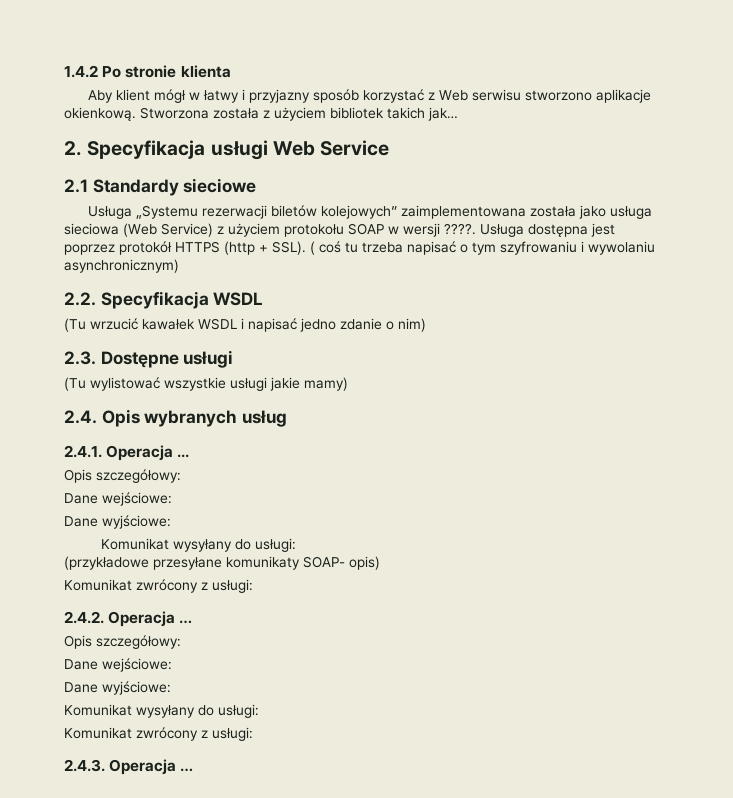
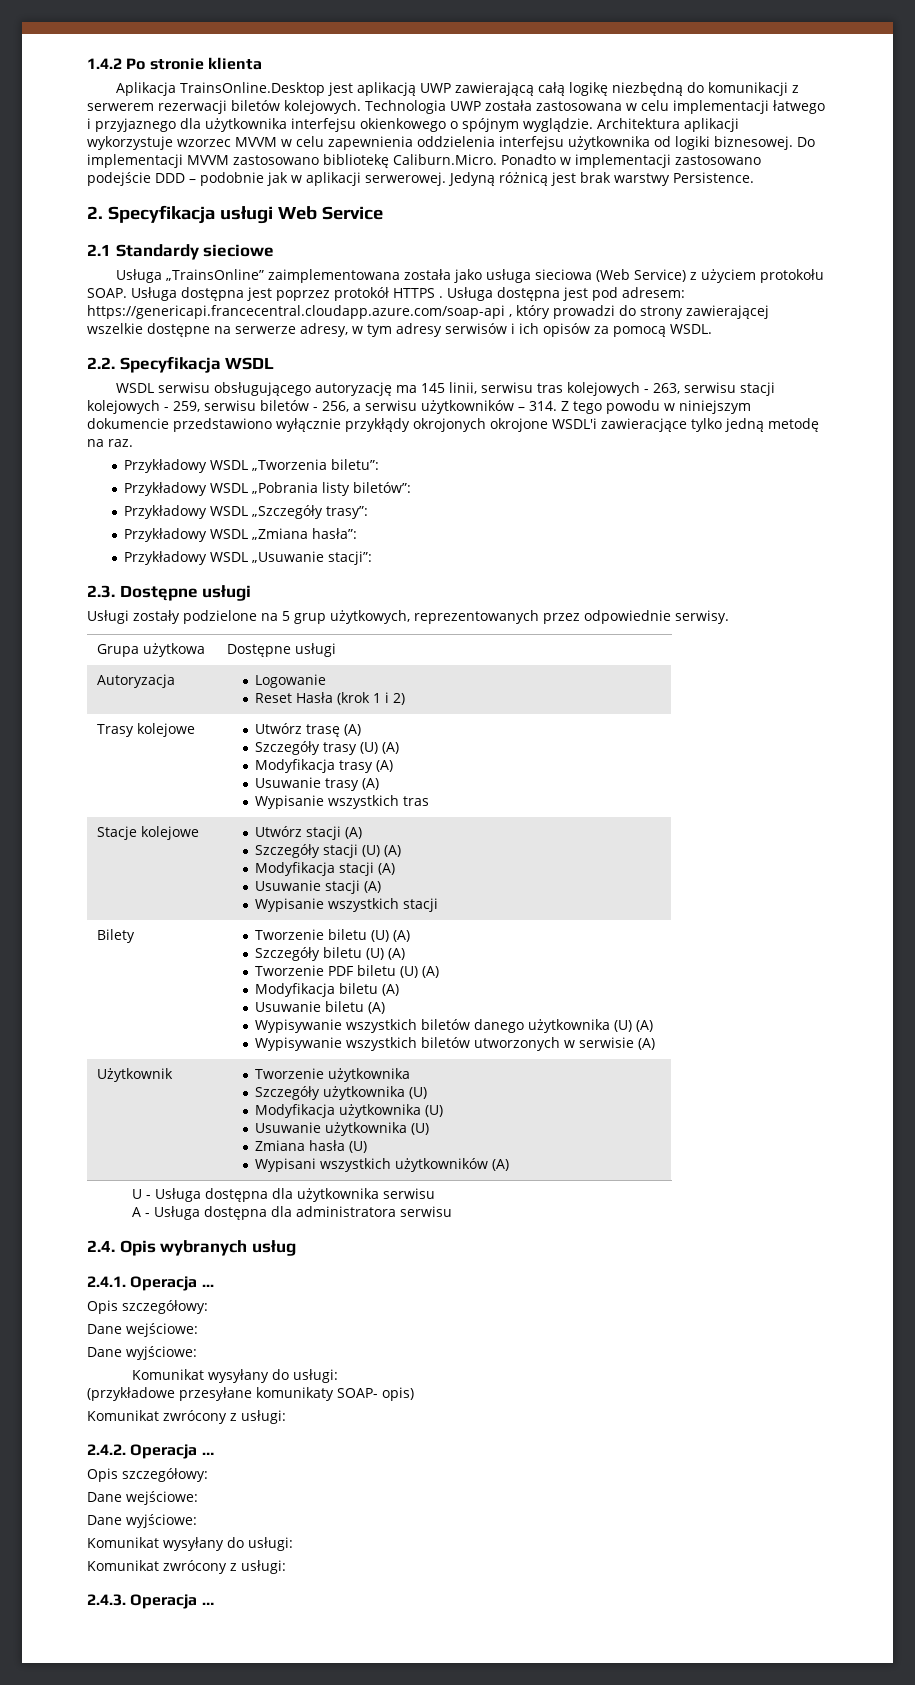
- Aby klient mógł w łatwy i przyjazny sposób korzystać z Web serwisu stworzono aplikacje okienkową. Stworzona została z użyciem bibliotek takich jak…
+ Aplikacja TrainsOnline.Desktop jest aplikacją UWP zawierającą całą logikę niezbędną do komunikacji z serwerem rezerwacji biletów kolejowych. Technologia UWP została zastosowana w celu implementacji łatwego i przyjaznego dla użytkownika interfejsu okienkowego o spójnym wyglądzie. Architektura aplikacji wykorzystuje wzorzec MVVM w celu zapewnienia oddzielenia interfejsu użytkownika od logiki biznesowej. Do implementacji MVVM zastosowano bibliotekę Caliburn.Micro. Ponadto w implementacji zastosowano podejście DDD – podobnie jak w aplikacji serwerowej. Jedyną różnicą jest brak warstwy Persistence.
- Usługa „Systemu rezerwacji biletów kolejowych” zaimplementowana została jako usługa sieciowa (Web Service) z użyciem protokołu SOAP w wersji ????.
+ Usługa „TrainsOnline” zaimplementowana została jako usługa sieciowa (Web Service) z użyciem protokołu SOAP.
- Usługa dostępna jest poprzez protokół HTTPS (http + SSL). ( coś tu trzeba napisać o tym szyfrowaniu i wywolaniu asynchronicznym)
+ Usługa dostępna jest poprzez protokół HTTPS . Usługa dostępna jest pod adresem: https://genericapi.francecentral.cloudapp.azure.com/soap-api , który prowadzi do strony zawierającej wszelkie dostępne na serwerze adresy, w tym adresy serwisów i ich opisów za pomocą WSDL.
  2.2. Specyfikacja WSDL
- (Tu wrzucić kawałek WSDL i napisać jedno zdanie o nim)
+ WSDL serwisu obsługującego autoryzację ma 145 linii, serwisu tras kolejowych - 263, serwisu stacji kolejowych - 259, serwisu biletów - 256, a serwisu użytkowników – 314. Z tego powodu w niniejszym dokumencie przedstawiono wyłącznie przykłądy okrojonych okrojone WSDL'i zawieracjące tylko jedną metodę na raz.
+ Przykładowy WSDL „Tworzenia biletu”:
+ Przykładowy WSDL „Pobrania listy biletów”:
+ Przykładowy WSDL „Szczegóły trasy”:
+ Przykładowy WSDL „Zmiana hasła”:
+ Przykładowy WSDL „Usuwanie stacji”:
  2.3. Dostępne usługi
- (Tu wylistować wszystkie usługi jakie mamy)
+ Usługi zostały podzielone na 5 grup użytkowych, reprezentowanych przez odpowiednie serwisy.
+ Grupa użytkowa | Dostępne usługi
+ Autoryzacja | Logowanie
+ Reset Hasła (krok 1 i 2)
+ Trasy kolejowe | Utwórz trasę (A)
+ Szczegóły trasy (U) (A)
+ Modyfikacja trasy (A)
+ Usuwanie trasy (A)
+ Wypisanie wszystkich tras
+ Stacje kolejowe | Utwórz stacji (A)
+ Szczegóły stacji (U) (A)
+ Modyfikacja stacji (A)
+ Usuwanie stacji (A)
+ Wypisanie wszystkich stacji
+ Bilety | Tworzenie biletu (U) (A)
+ Szczegóły biletu (U) (A)
+ Tworzenie PDF biletu (U) (A)
+ Modyfikacja biletu (A)
+ Usuwanie biletu (A)
+ Wypisywanie wszystkich biletów danego użytkownika (U) (A)
+ Wypisywanie wszystkich biletów utworzonych w serwisie (A)
+ Użytkownik | Tworzenie użytkownika
+ Szczegóły użytkownika (U)
+ Modyfikacja użytkownika (U)
+ Usuwanie użytkownika (U)
+ Zmiana hasła (U)
+ Wypisani wszystkich użytkowników (A)
+ U - Usługa dostępna dla użytkownika serwisu
+ A - Usługa dostępna dla administratora serwisu

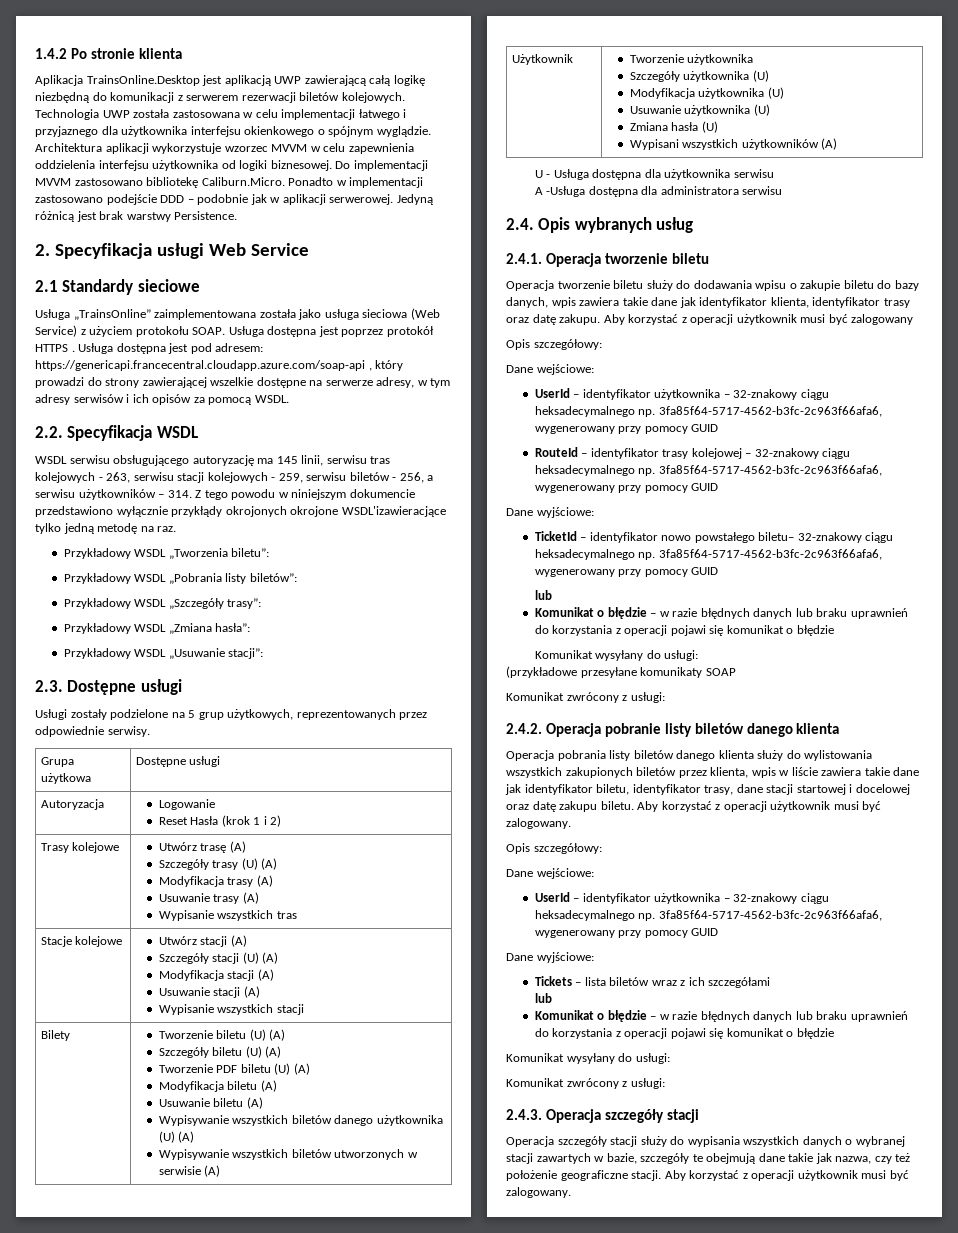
- WSDL serwisu obsługującego autoryzację ma 145 linii, serwisu tras kolejowych - 263, serwisu stacji kolejowych - 259, serwisu biletów - 256, a serwisu użytkowników – 314. Z tego powodu w niniejszym dokumencie przedstawiono wyłącznie przykłądy okrojonych okrojone WSDL'i zawieracjące tylko jedną metodę na raz.
+ WSDL serwisu obsługującego autoryzację ma 145 linii, serwisu tras kolejowych - 263, serwisu stacji kolejowych - 259, serwisu biletów - 256, a serwisu użytkowników – 314. Z tego powodu w niniejszym dokumencie przedstawiono wyłącznie przykłądy okrojonych okrojone WSDL'izawieracjące tylko jedną metodę na raz.
- A - Usługa dostępna dla administratora serwisu
+ A -Usługa dostępna dla administratora serwisu
- 2.4.1. Operacja ...
+ 2.4.1. Operacja tworzenie biletu
+ Operacja tworzenie biletu służy do dodawania wpisu o zakupie biletu do bazy danych, wpis zawiera takie dane jak identyfikator klienta, identyfikator trasy oraz datę zakupu. Aby korzystać z operacji użytkownik musi być zalogowany
  Opis szczegółowy:
  Dane wejściowe:
+ UserId – identyfikator użytkownika – 32-znakowy ciągu heksadecymalnego np. 3fa85f64-5717-4562-b3fc-2c963f66afa6, wygenerowany przy pomocy GUID
+ RouteId – identyfikator trasy kolejowej – 32-znakowy ciągu heksadecymalnego np. 3fa85f64-5717-4562-b3fc-2c963f66afa6, wygenerowany przy pomocy GUID
  Dane wyjściowe:
+ TicketId – identyfikator nowo powstałego biletu– 32-znakowy ciągu heksadecymalnego np. 3fa85f64-5717-4562-b3fc-2c963f66afa6, wygenerowany przy pomocy GUID
+ lub
+ Komunikat o błędzie – w razie błędnych danych lub braku uprawnień do korzystania z operacji pojawi się komunikat o błędzie
- (przykładowe przesyłane komunikaty SOAP- opis)
+ (przykładowe przesyłane komunikaty SOAP
- 2.4.2. Operacja …
+ 2.4.2. Operacja pobranie listy biletów danego klienta
+ Operacja pobrania listy biletów danego klienta służy do wylistowania wszystkich zakupionych biletów przez klienta, wpis w liście zawiera takie dane jak identyfikator biletu, identyfikator trasy, dane stacji startowej i docelowej oraz datę zakupu biletu. Aby korzystać z operacji użytkownik musi być zalogowany.
  Opis szczegółowy:
  Dane wejściowe:
+ UserId – identyfikator użytkownika – 32-znakowy ciągu heksadecymalnego np. 3fa85f64-5717-4562-b3fc-2c963f66afa6, wygenerowany przy pomocy GUID
  Dane wyjściowe:
+ Tickets – lista biletów wraz z ich szczegółami
+ lub
+ Komunikat o błędzie – w razie błędnych danych lub braku uprawnień do korzystania z operacji pojawi się komunikat o błędzie
- 2.4.3. Operacja …
+ 2.4.3. Operacja szczegóły stacji
+ Operacja szczegóły stacji służy do wypisania wszystkich danych o wybranej stacji zawartych w bazie, szczegóły te obejmują dane takie jak nazwa, czy też położenie geograficzne stacji. Aby korzystać z operacji użytkownik musi być zalogowany.

